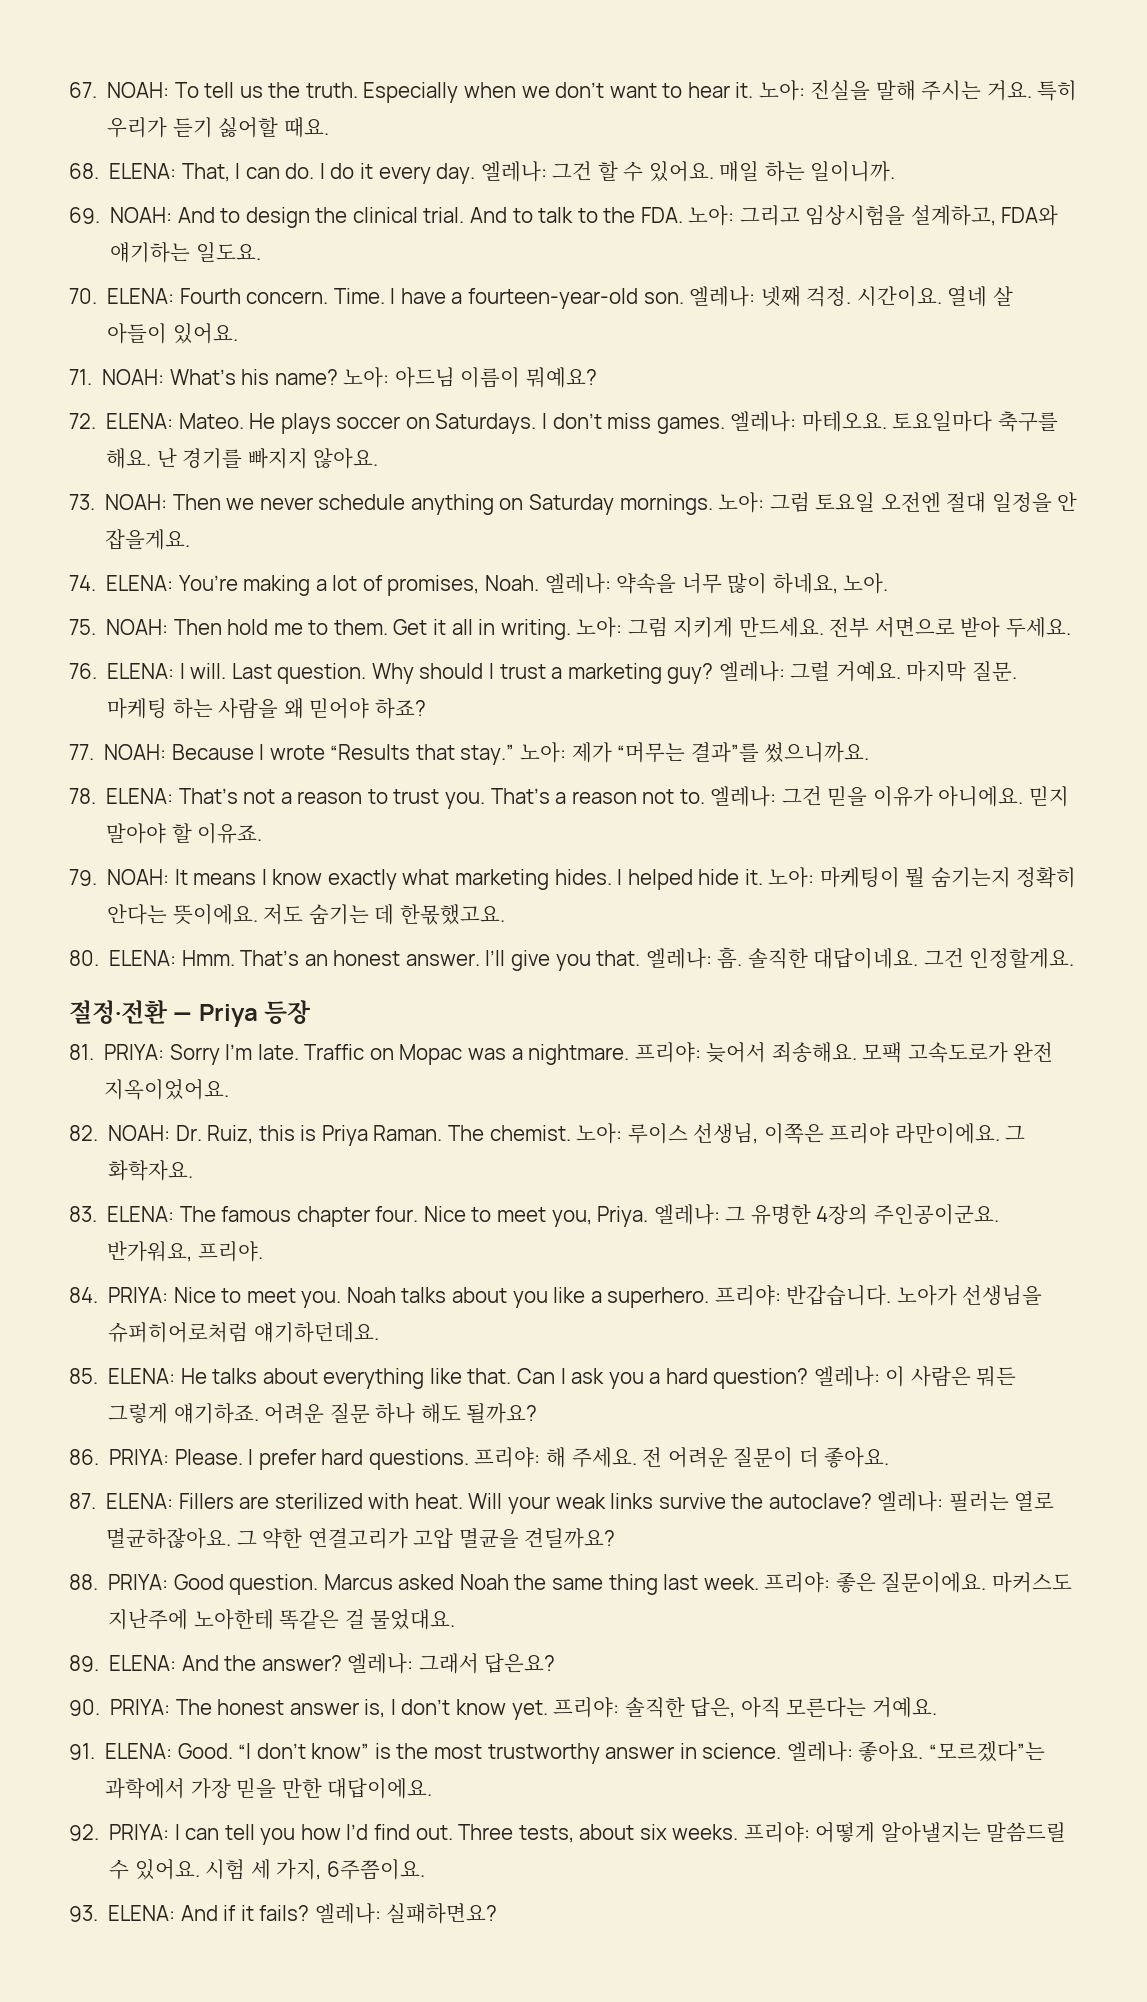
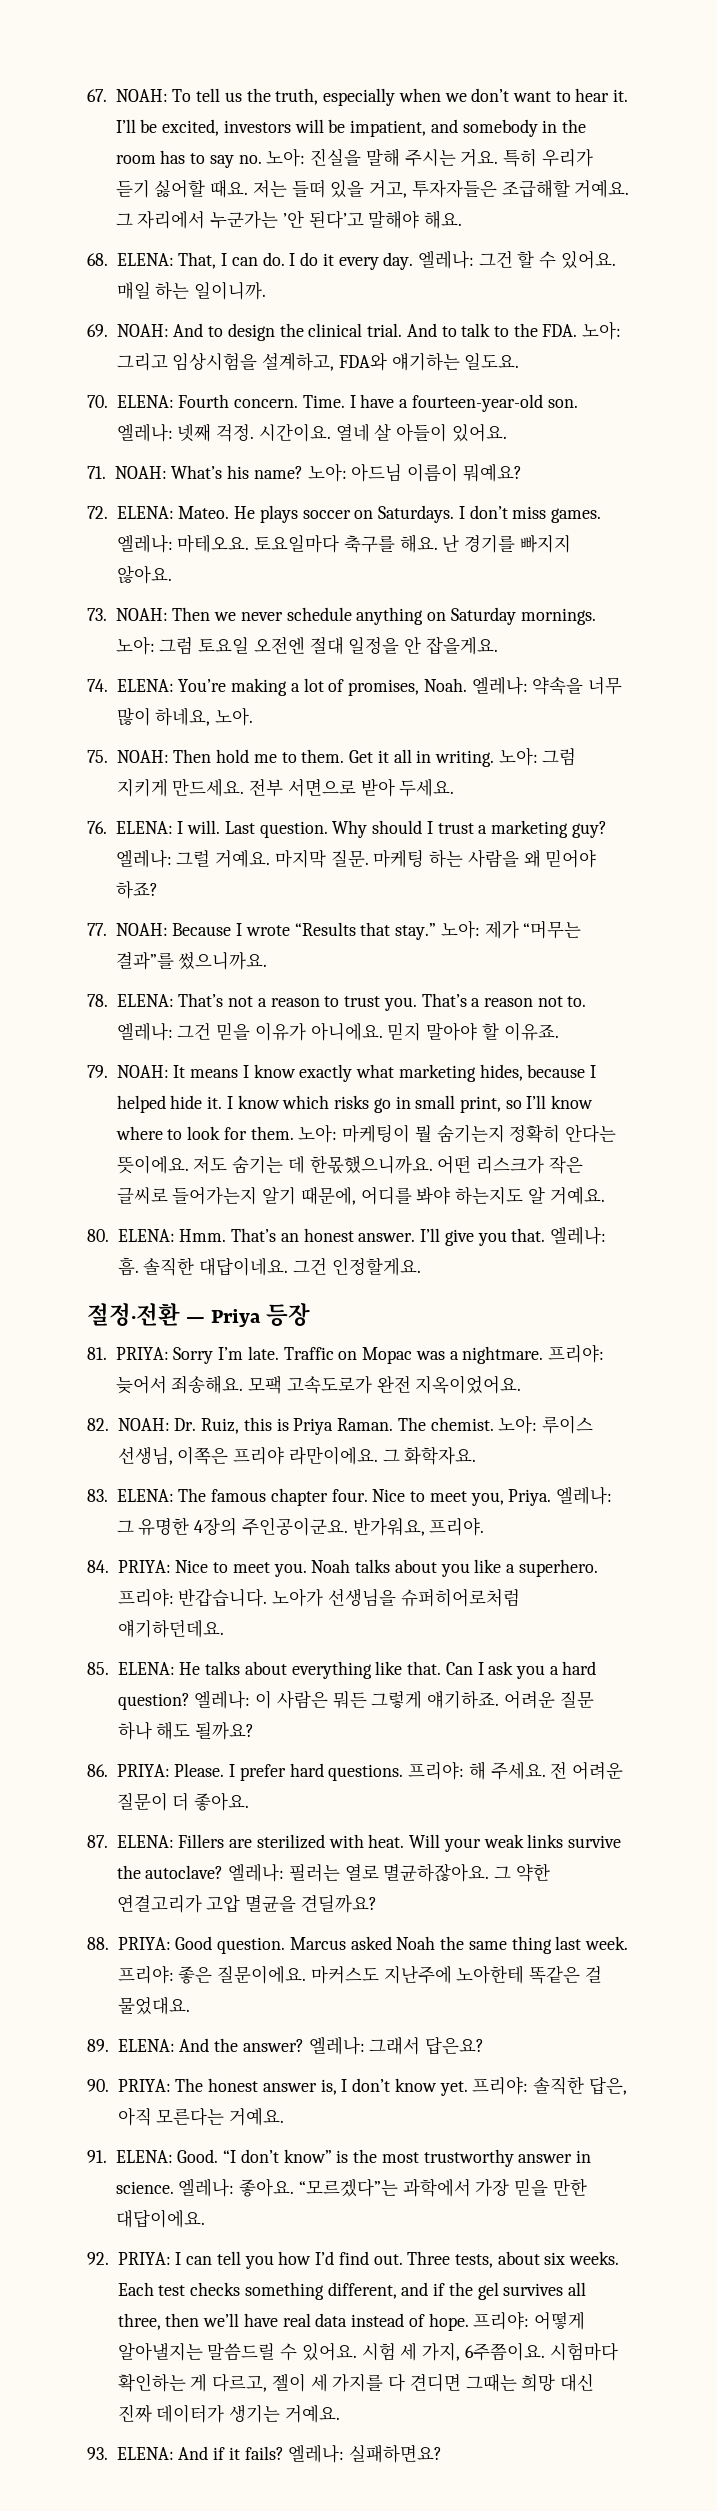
- 67. NOAH: To tell us the truth. Especially when we don’t want to hear it.
+ 67. NOAH: To tell us the truth, especially when we don’t want to hear it.
- 노아: 진실을 말해 주시는 거요.
+ I’ll be excited, investors will be impatient, and somebody in the room has to say no. 노아: 진실을 말해 주시는 거요.
+ 저는 들떠 있을 거고, 투자자들은 조급해할 거예요. 그 자리에서 누군가는 ’안 된다’고 말해야 해요.
- 79. NOAH: It means I know exactly what marketing hides. I helped hide it.
+ 79. NOAH: It means I know exactly what marketing hides, because I helped hide it.
+ I know which risks go in small print, so I’ll know where to look for them.
- 저도 숨기는 데 한몫했고요.
+ 저도 숨기는 데 한몫했으니까요. 어떤 리스크가 작은 글씨로 들어가는지 알기 때문에, 어디를 봐야 하는지도 알 거예요.
+ Each test checks something different, and if the gel survives all three, then we’ll have real data instead of hope.
+ 시험마다 확인하는 게 다르고, 젤이 세 가지를 다 견디면 그때는 희망 대신 진짜 데이터가 생기는 거예요.

